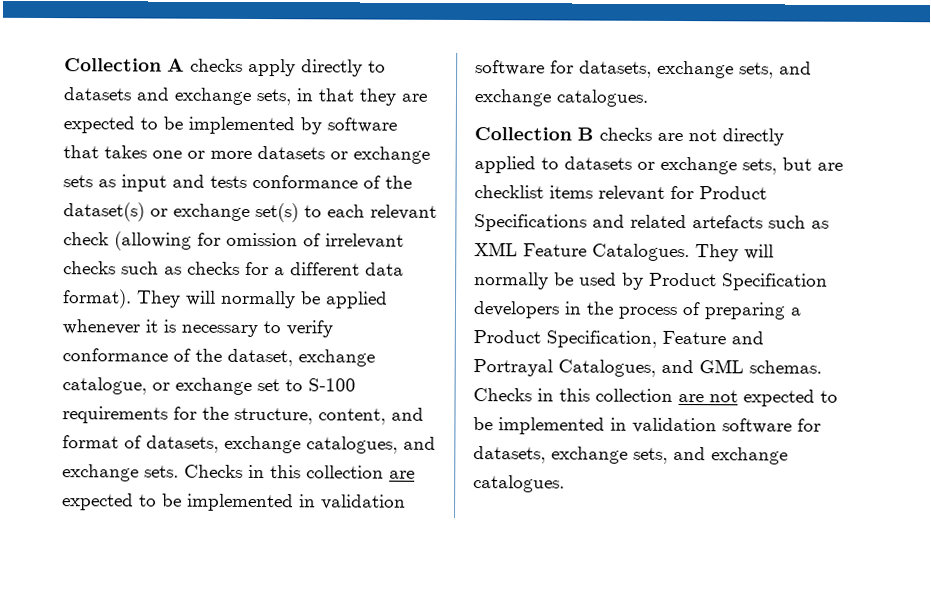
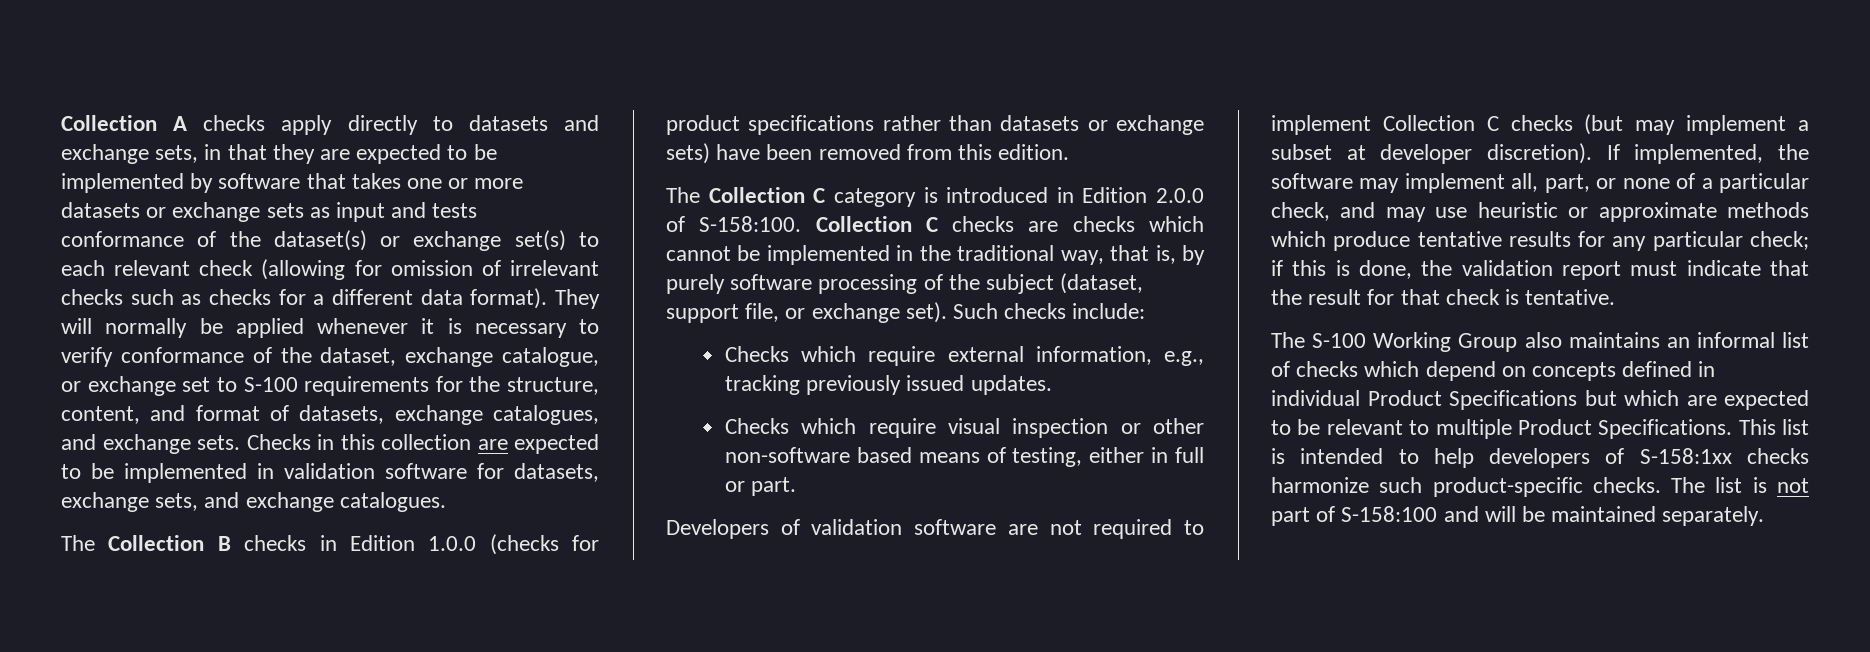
- Collection B checks are not directly applied to datasets or exchange sets, but are checklist items relevant for Product Specifications and related artefacts such as XML Feature Catalogues. They will normally be used by Product Specification developers in the process of preparing a Product Specification, Feature and Portrayal Catalogues, and GML schemas. Checks in this collection are not expected to be implemented in validation software for datasets, exchange sets, and exchange catalogues.
+ The Collection B checks in Edition 1.0.0 (checks for product specifications rather than datasets or exchange sets) have been removed from this edition.
+ The Collection C category is introduced in Edition 2.0.0 of S-158:100. Collection C checks are checks which cannot be implemented in the traditional way, that is, by purely software processing of the subject (dataset, support file, or exchange set). Such checks include:
+ Checks which require external information, e.g., tracking previously issued updates.
+ Checks which require visual inspection or other non-software based means of testing, either in full or part.
+ Developers of validation software are not required to implement Collection C checks (but may implement a subset at developer discretion). If implemented, the software may implement all, part, or none of a particular check, and may use heuristic or approximate methods which produce tentative results for any particular check; if this is done, the validation report must indicate that the result for that check is tentative.
+ The S-100 Working Group also maintains an informal list of checks which depend on concepts defined in individual Product Specifications but which are expected to be relevant to multiple Product Specifications. This list is intended to help developers of S-158:1xx checks harmonize such product-specific checks. The list is not part of S-158:100 and will be maintained separately.

